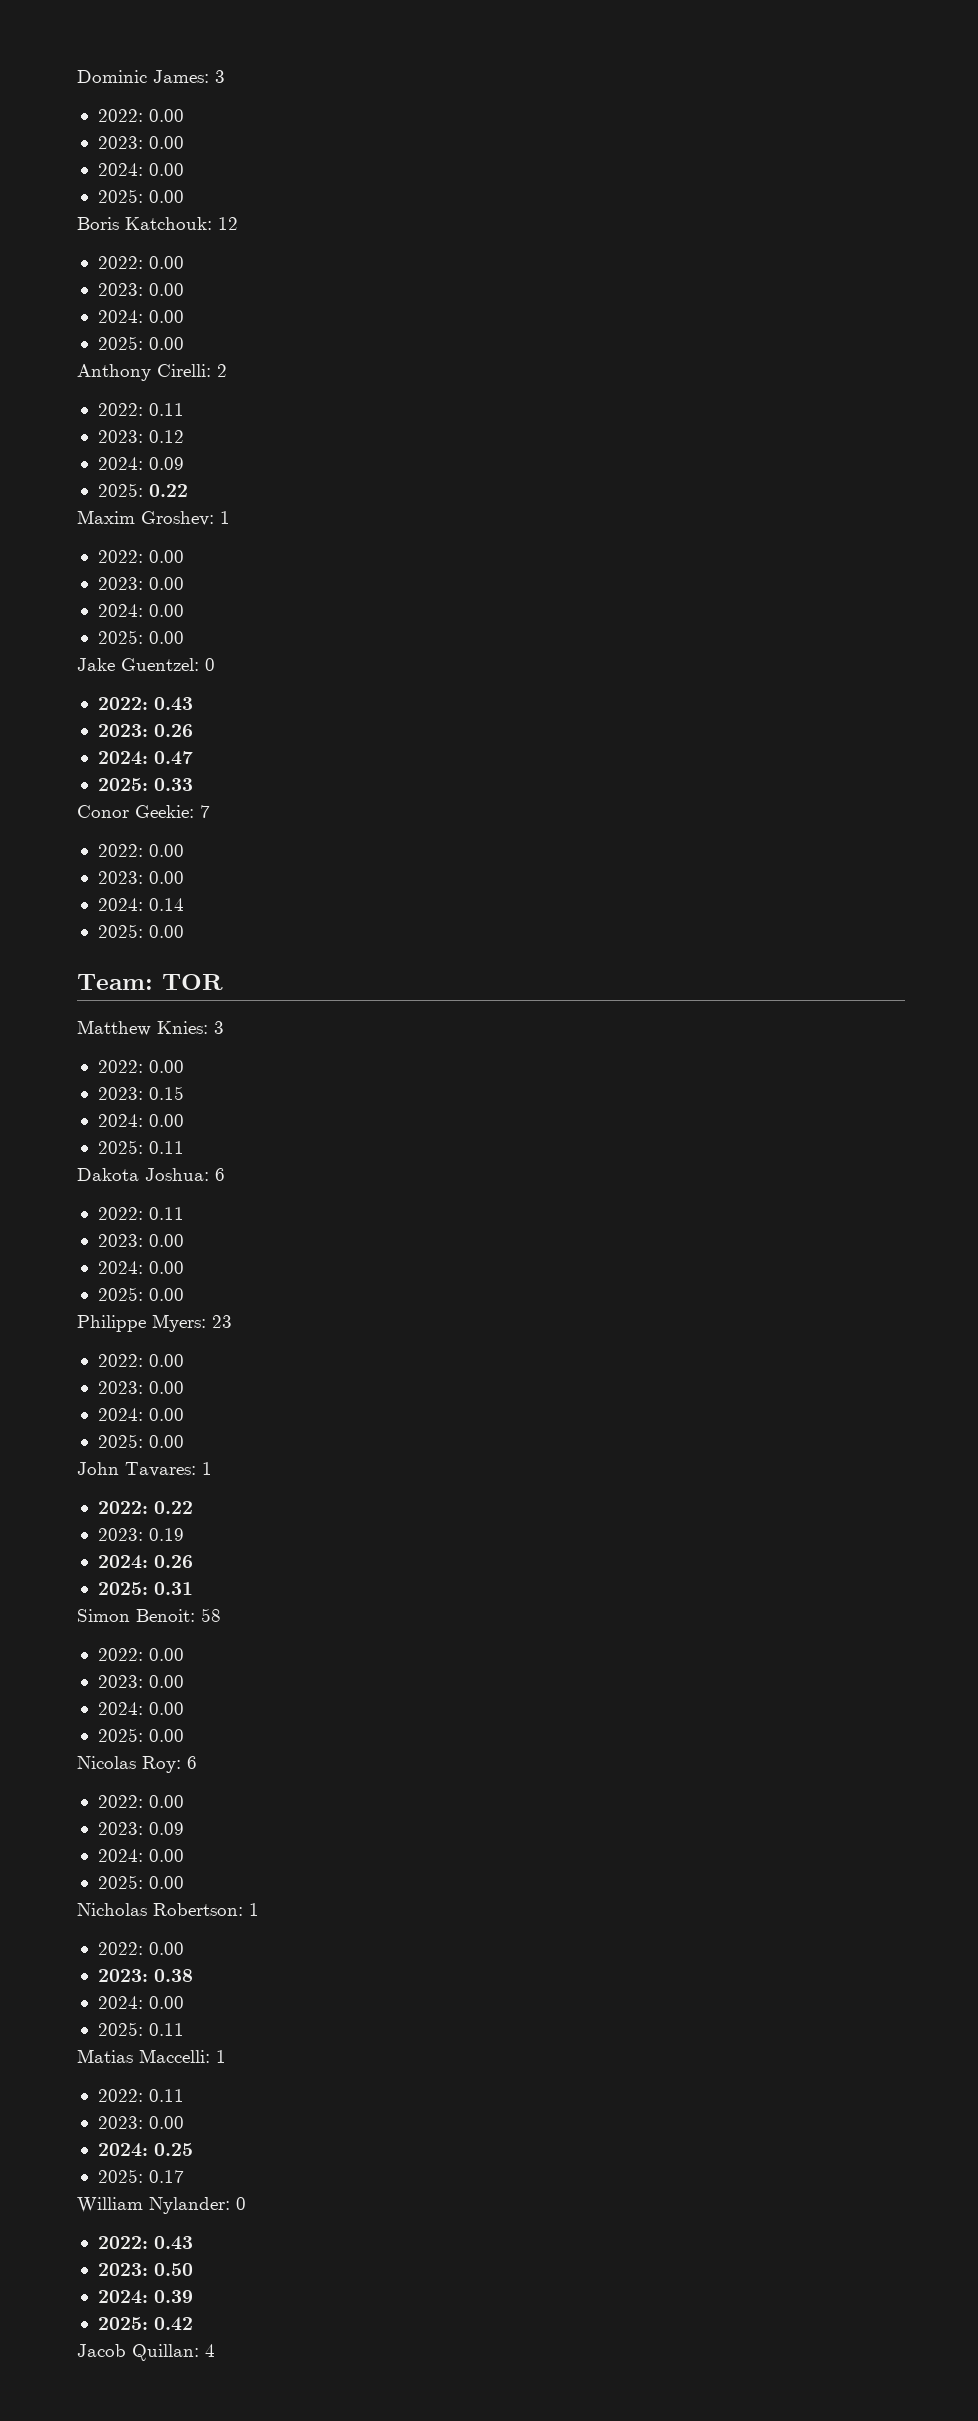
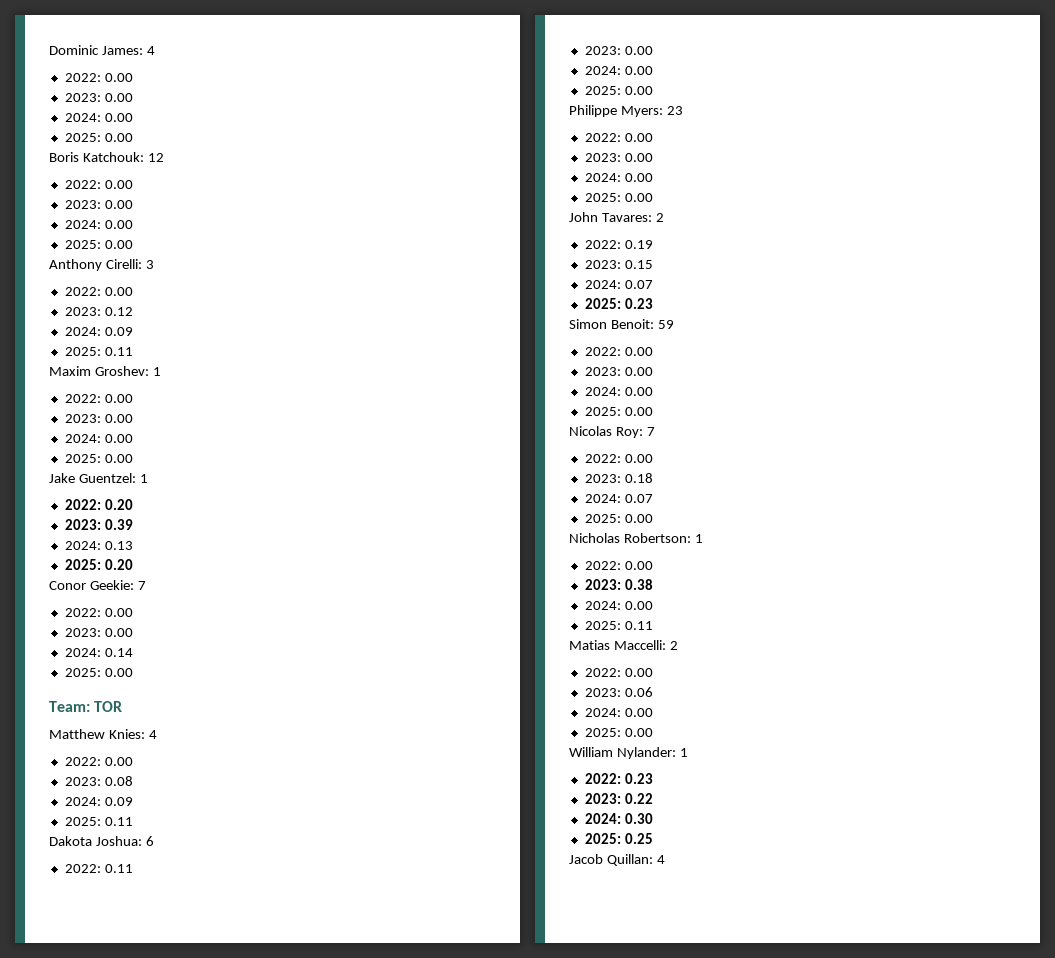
- Dominic James: 3
+ Dominic James: 4
- Anthony Cirelli: 2
- 2022: 0.11
+ Anthony Cirelli: 3
+ 2022: 0.00
  2023: 0.12
  2024: 0.09
- 2025: 0.22
+ 2025: 0.11
- Jake Guentzel: 0
- 2022: 0.43
- 2023: 0.26
- 2024: 0.47
- 2025: 0.33
+ Jake Guentzel: 1
+ 2022: 0.20
+ 2023: 0.39
+ 2024: 0.13
+ 2025: 0.20
- Matthew Knies: 3
+ Matthew Knies: 4
  2022: 0.00
- 2023: 0.15
- 2024: 0.00
+ 2023: 0.08
+ 2024: 0.09
- John Tavares: 1
- 2022: 0.22
- 2023: 0.19
- 2024: 0.26
- 2025: 0.31
+ John Tavares: 2
+ 2022: 0.19
+ 2023: 0.15
+ 2024: 0.07
+ 2025: 0.23
- Simon Benoit: 58
+ Simon Benoit: 59
- Nicolas Roy: 6
+ Nicolas Roy: 7
  2022: 0.00
- 2023: 0.09
- 2024: 0.00
+ 2023: 0.18
+ 2024: 0.07
- Matias Maccelli: 1
- 2022: 0.11
- 2023: 0.00
- 2024: 0.25
- 2025: 0.17
- William Nylander: 0
- 2022: 0.43
- 2023: 0.50
- 2024: 0.39
- 2025: 0.42
+ Matias Maccelli: 2
+ 2022: 0.00
+ 2023: 0.06
+ 2024: 0.00
+ 2025: 0.00
+ William Nylander: 1
+ 2022: 0.23
+ 2023: 0.22
+ 2024: 0.30
+ 2025: 0.25

